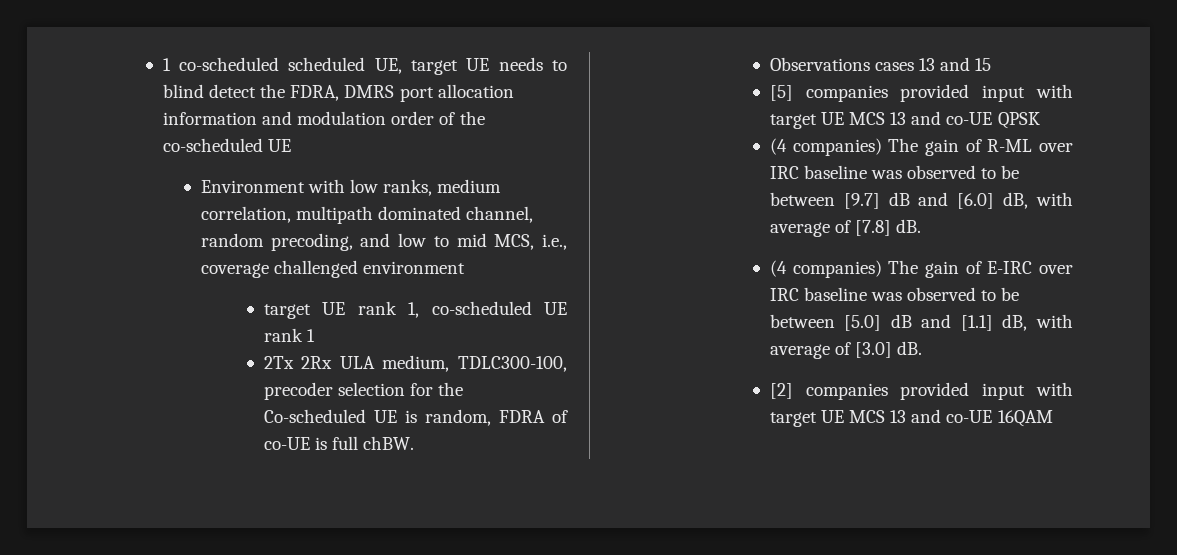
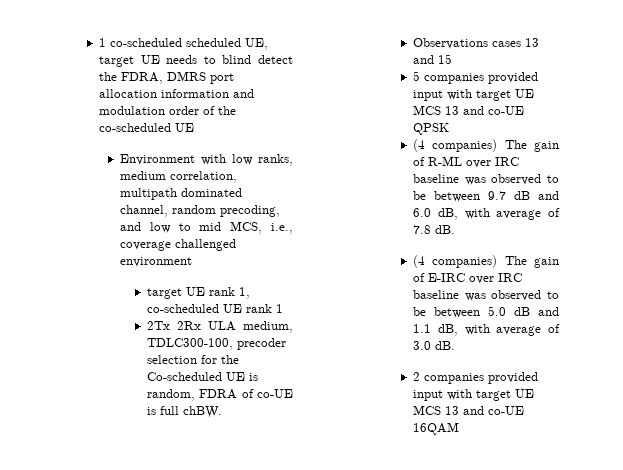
- [5] companies provided input with target UE MCS 13 and co-UE QPSK
+ 5 companies provided input with target UE MCS 13 and co-UE QPSK
- (4 companies) The gain of R-ML over IRC baseline was observed to be between [9.7] dB and [6.0] dB, with average of [7.8] dB.
+ (4 companies) The gain of R-ML over IRC baseline was observed to be between 9.7 dB and 6.0 dB, with average of 7.8 dB.
- (4 companies) The gain of E-IRC over IRC baseline was observed to be between [5.0] dB and [1.1] dB, with average of [3.0] dB.
- [2] companies provided input with target UE MCS 13 and co-UE 16QAM
+ (4 companies) The gain of E-IRC over IRC baseline was observed to be between 5.0 dB and 1.1 dB, with average of 3.0 dB.
+ 2 companies provided input with target UE MCS 13 and co-UE 16QAM

